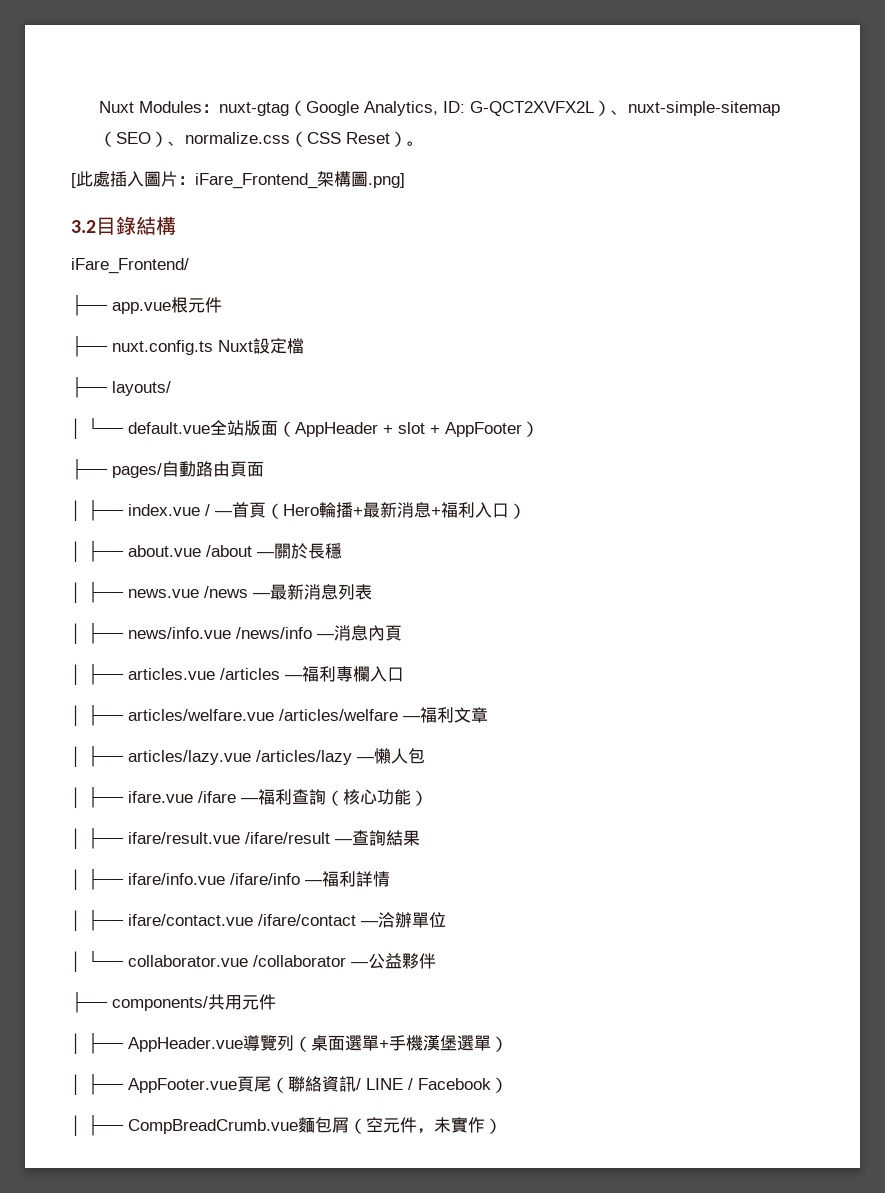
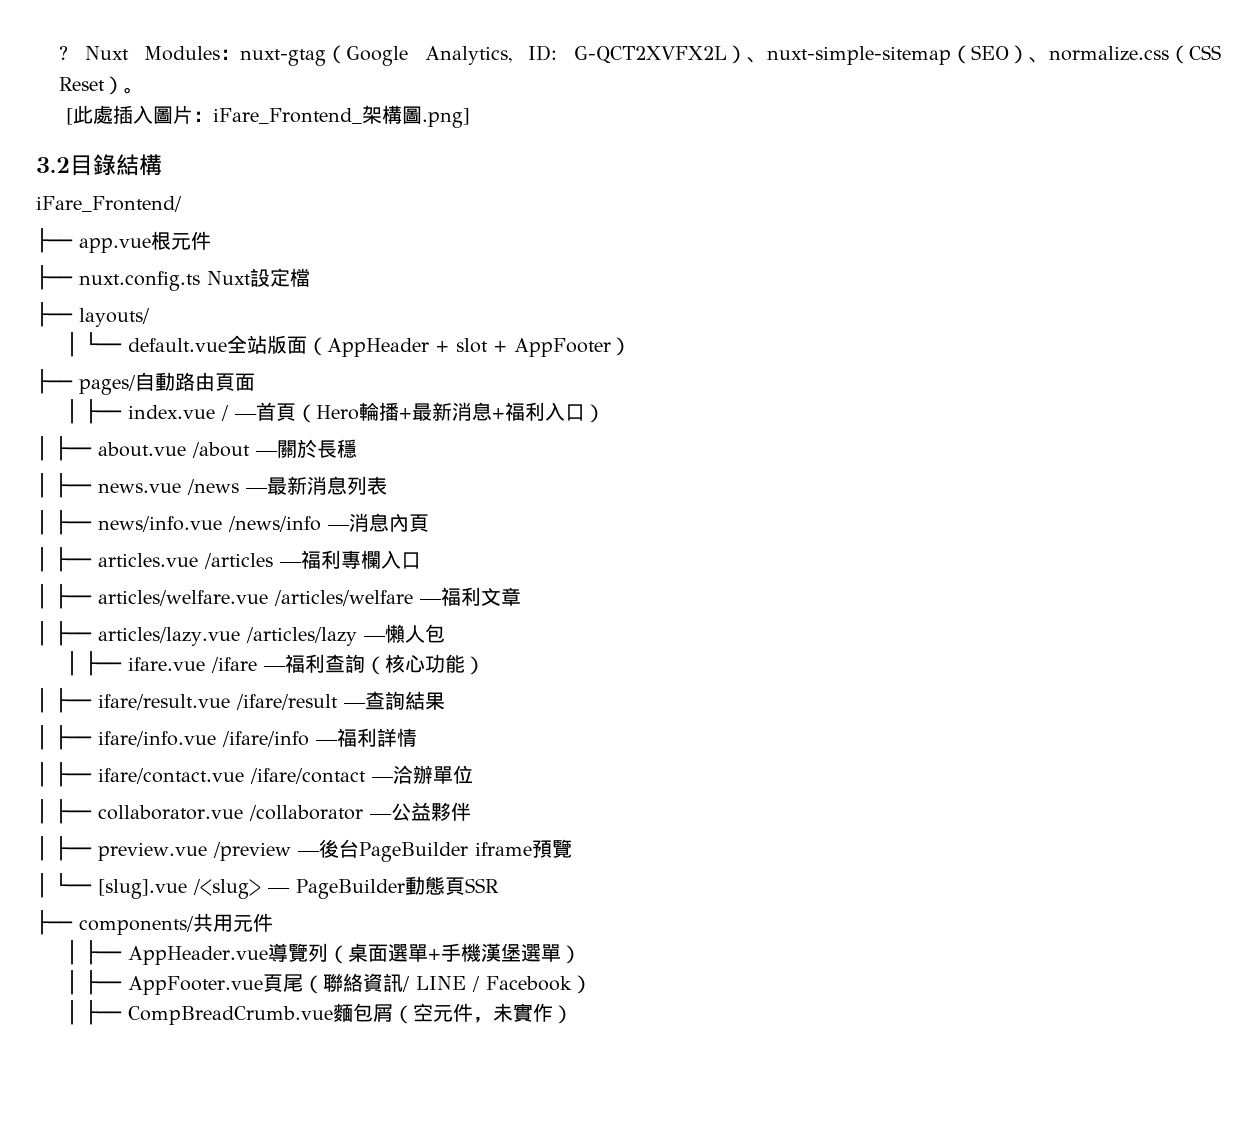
+ ?
- │ └── collaborator.vue /collaborator —公益夥伴
+ │ ├── collaborator.vue /collaborator —公益夥伴
+ │ ├── preview.vue /preview —後台PageBuilder iframe預覽
+ │ └── [slug].vue /<slug> — PageBuilder動態頁SSR

